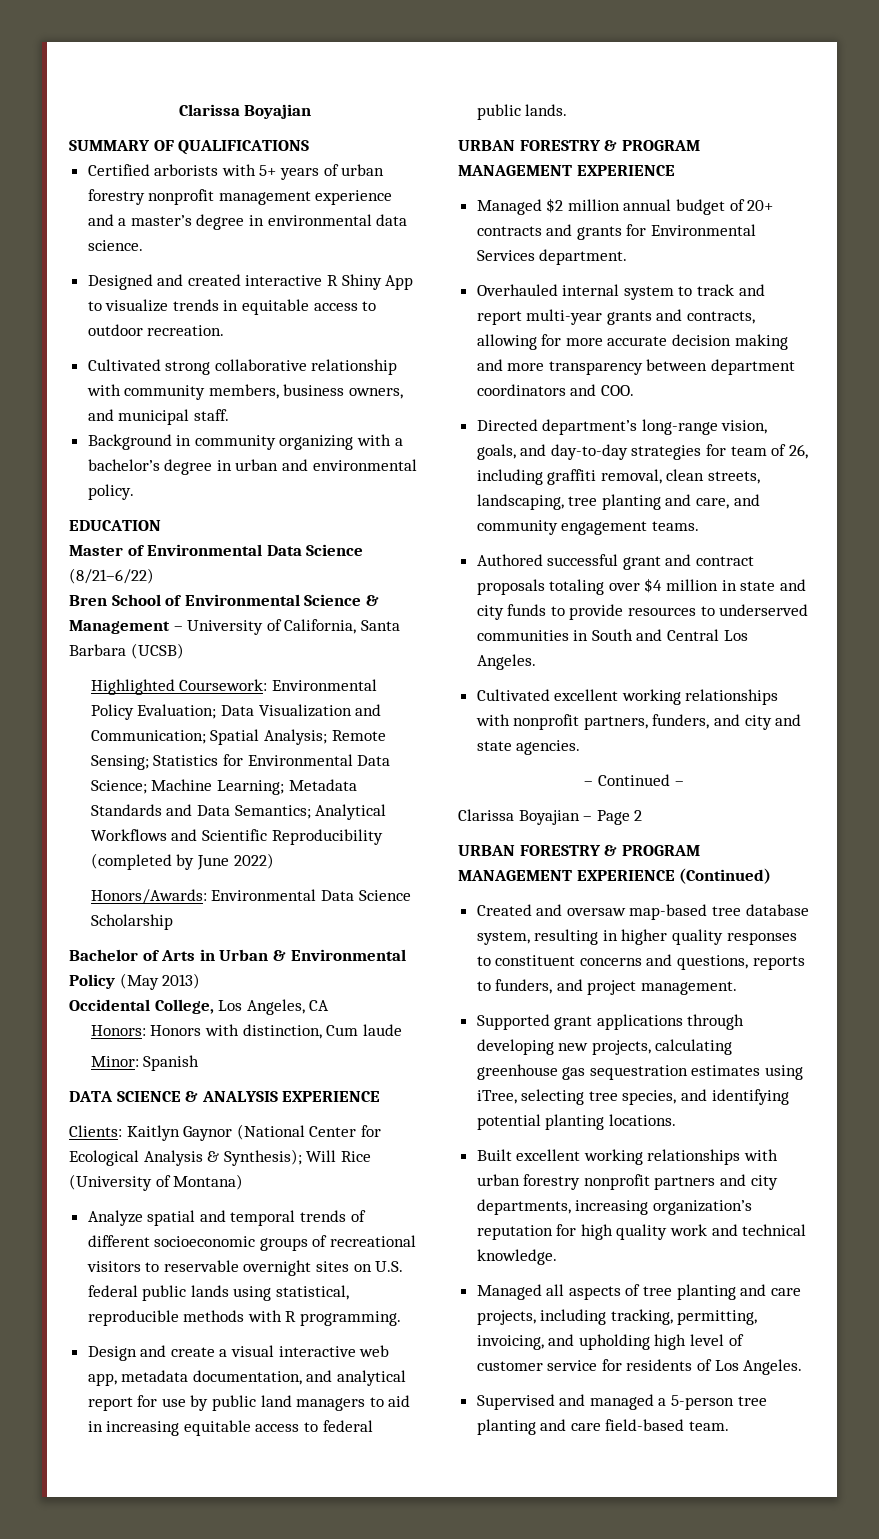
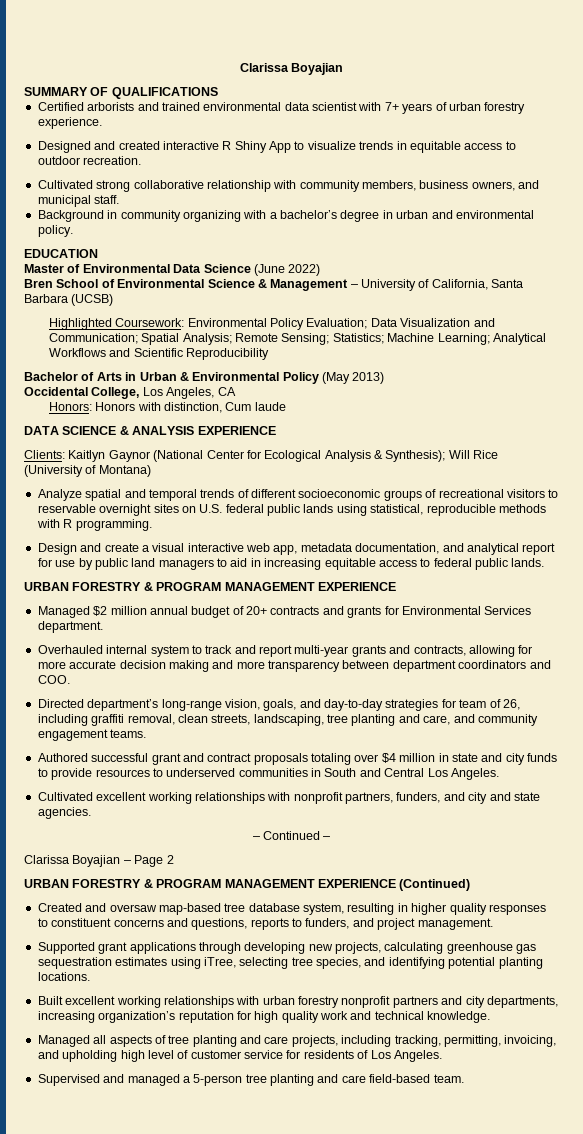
- Certified arborists with 5+ years of urban forestry nonprofit management experience and a master’s degree in environmental data science.
+ Certified arborists and trained environmental data scientist with 7+ years of urban forestry experience.
- Master of Environmental Data Science (8/21–6/22)
+ Master of Environmental Data Science (June 2022)
- Highlighted Coursework: Environmental Policy Evaluation; Data Visualization and Communication; Spatial Analysis; Remote Sensing; Statistics for Environmental Data Science; Machine Learning; Metadata Standards and Data Semantics; Analytical Workflows and Scientific Reproducibility (completed by June 2022)
- Honors/Awards: Environmental Data Science Scholarship
+ Highlighted Coursework: Environmental Policy Evaluation; Data Visualization and Communication; Spatial Analysis; Remote Sensing; Statistics; Machine Learning; Analytical Workflows and Scientific Reproducibility
- Minor: Spanish

